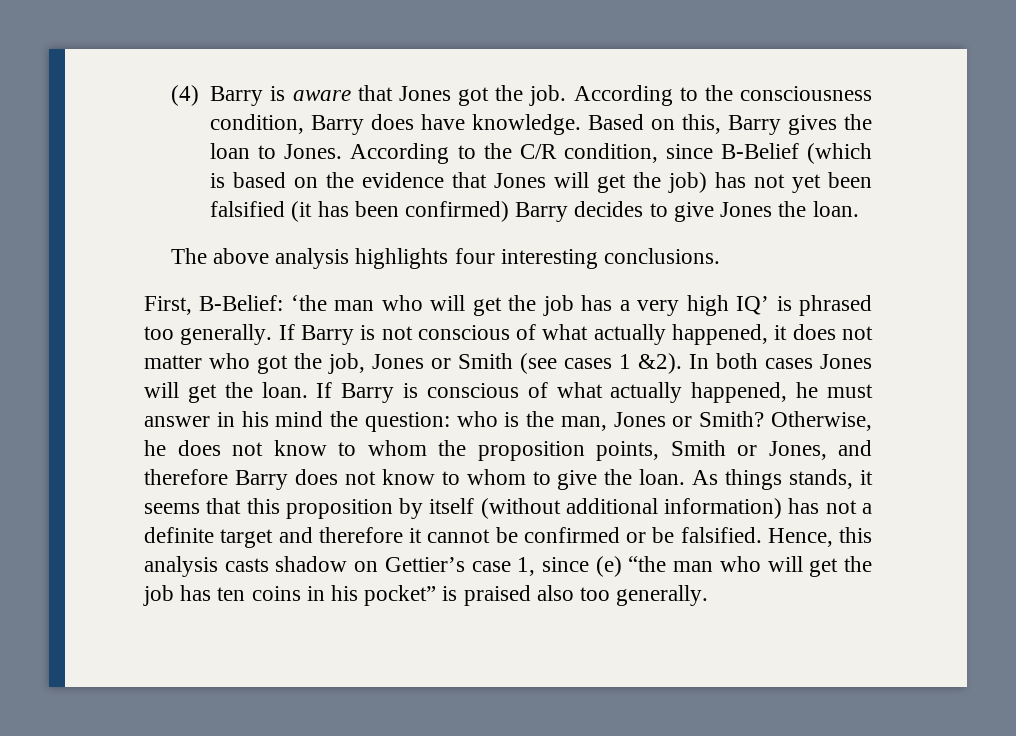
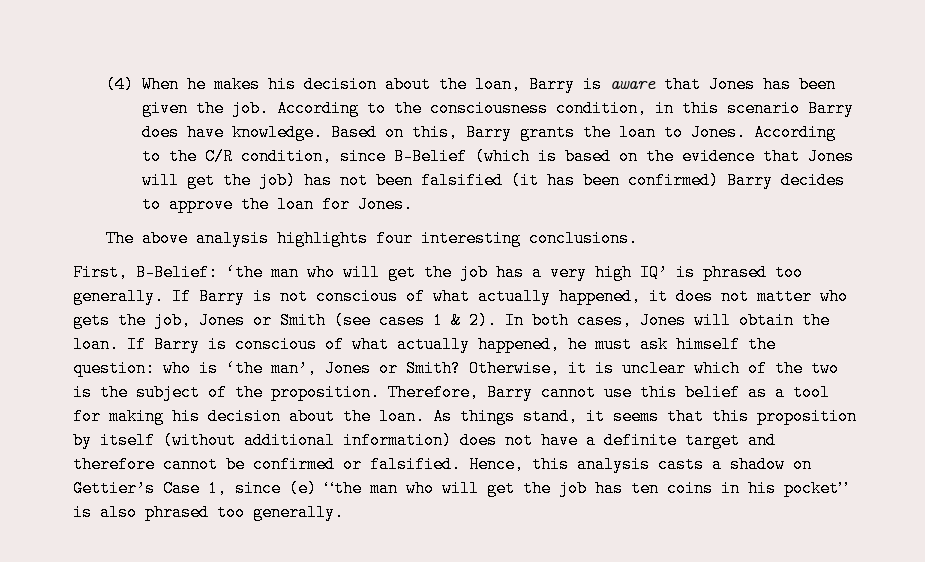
- (4) Barry is aware that Jones got the job.
+ (4) When he makes his decision about the loan, Barry is aware that Jones has been given the job.
- According to the consciousness condition, Barry does have knowledge.
+ According to the consciousness condition, in this scenario Barry does have knowledge.
- Based on this, Barry gives the loan to Jones.
+ Based on this, Barry grants the loan to Jones.
- According to the C/R condition, since B-Belief (which is based on the evidence that Jones will get the job) has not yet been falsified (it has been confirmed) Barry decides to give Jones the loan.
+ According to the C/R condition, since B-Belief (which is based on the evidence that Jones will get the job) has not been falsified (it has been confirmed) Barry decides to approve the loan for Jones.
- If Barry is not conscious of what actually happened, it does not matter who got the job, Jones or Smith (see cases 1 &2).
+ If Barry is not conscious of what actually happened, it does not matter who gets the job, Jones or Smith (see cases 1 & 2).
- In both cases Jones will get the loan.
+ In both cases, Jones will obtain the loan.
- If Barry is conscious of what actually happened, he must answer in his mind the question: who is the man, Jones or Smith?
+ If Barry is conscious of what actually happened, he must ask himself the question: who is ‘the man’, Jones or Smith?
- Otherwise, he does not know to whom the proposition points, Smith or Jones, and therefore Barry does not know to whom to give the loan.
+ Otherwise, it is unclear which of the two is the subject of the proposition. Therefore, Barry cannot use this belief as a tool for making his decision about the loan.
- As things stands, it seems that this proposition by itself (without additional information) has not a definite target and therefore it cannot be confirmed or be falsified.
+ As things stand, it seems that this proposition by itself (without additional information) does not have a definite target and therefore cannot be confirmed or falsified.
- Hence, this analysis casts shadow on Gettier’s case 1, since (e) “the man who will get the job has ten coins in his pocket” is praised also too generally.
+ Hence, this analysis casts a shadow on Gettier’s Case 1, since (e) “the man who will get the job has ten coins in his pocket” is also phrased too generally.

